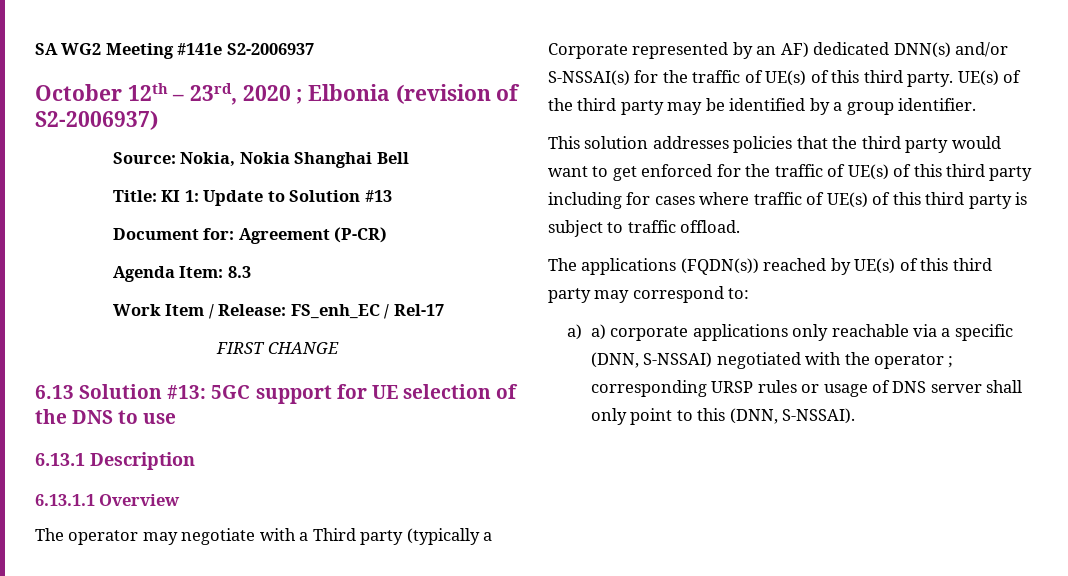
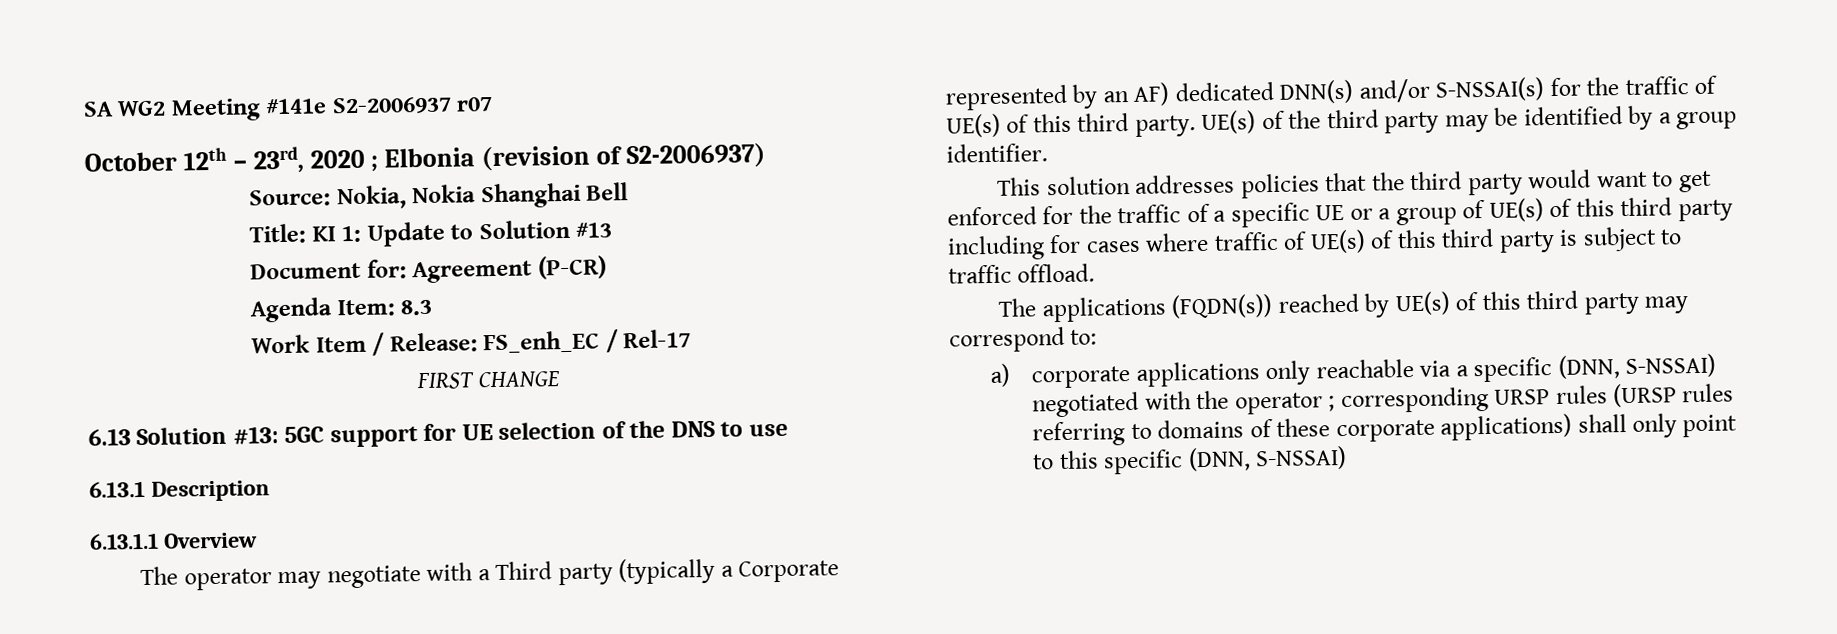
- SA WG2 Meeting #141e S2-2006937
+ SA WG2 Meeting #141e S2-2006937 r07
- This solution addresses policies that the third party would want to get enforced for the traffic of UE(s) of this third party including for cases where traffic of UE(s) of this third party is subject to traffic offload.
+ This solution addresses policies that the third party would want to get enforced for the traffic of a specific UE or a group of UE(s) of this third party including for cases where traffic of UE(s) of this third party is subject to traffic offload.
- a) a) corporate applications only reachable via a specific (DNN, S-NSSAI) negotiated with the operator ; corresponding URSP rules or usage of DNS server shall only point to this (DNN, S-NSSAI).
+ a) corporate applications only reachable via a specific (DNN, S-NSSAI) negotiated with the operator ; corresponding URSP rules (URSP rules referring to domains of these corporate applications) shall only point to this specific (DNN, S-NSSAI)

